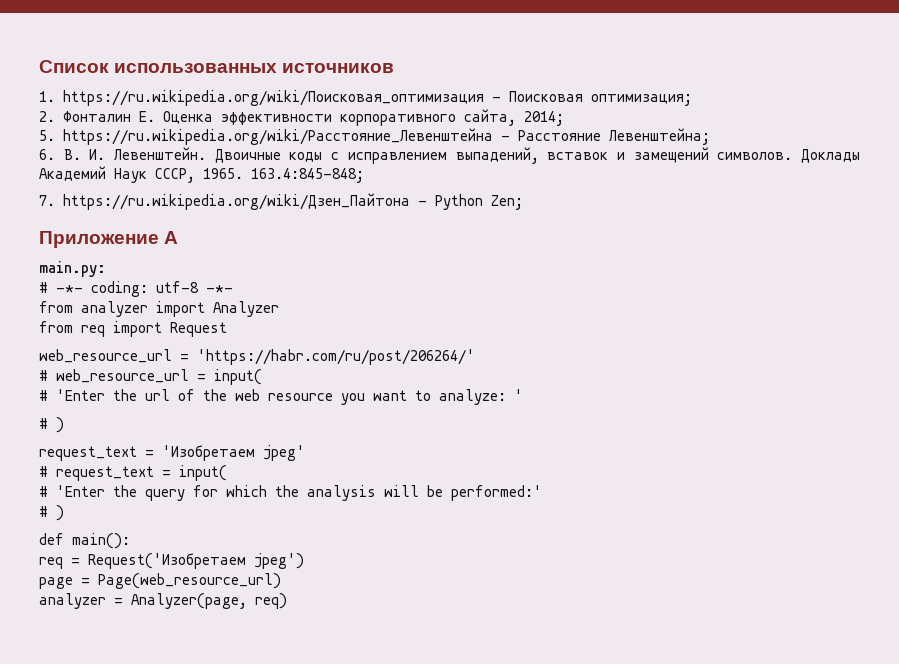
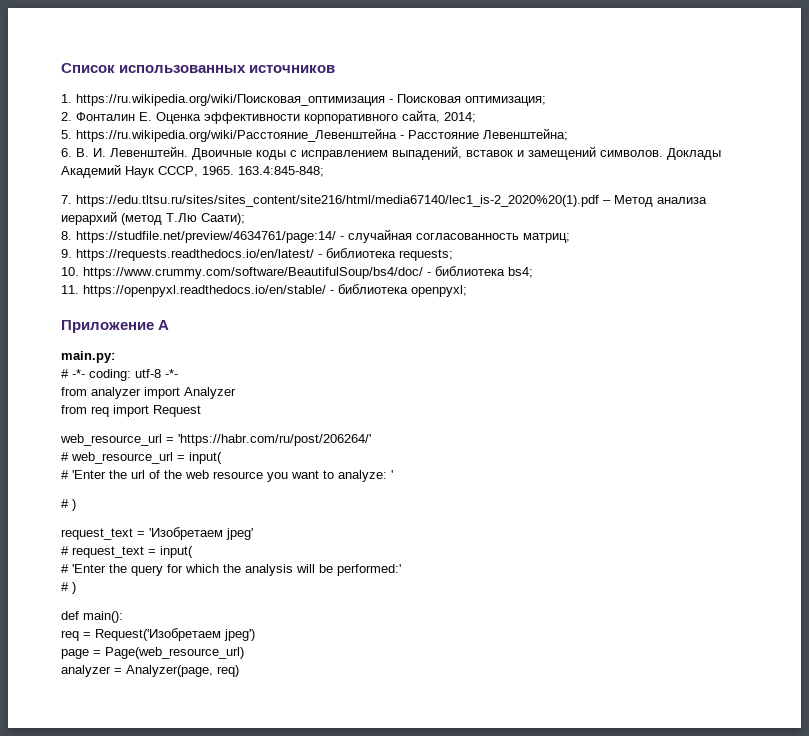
- 7. https://ru.wikipedia.org/wiki/Дзен_Пайтона - Python Zen;
+ 7. https://edu.tltsu.ru/sites/sites_content/site216/html/media67140/lec1_is-2_2020%20(1).pdf – Метод анализа иерархий (метод Т.Лю Саати);
+ 8. https://studfile.net/preview/4634761/page:14/ - случайная согласованность матриц;
+ 9. https://requests.readthedocs.io/en/latest/ - библиотека requests;
+ 10. https://www.crummy.com/software/BeautifulSoup/bs4/doc/ - библиотека bs4;
+ 11. https://openpyxl.readthedocs.io/en/stable/ - библиотека openpyxl;

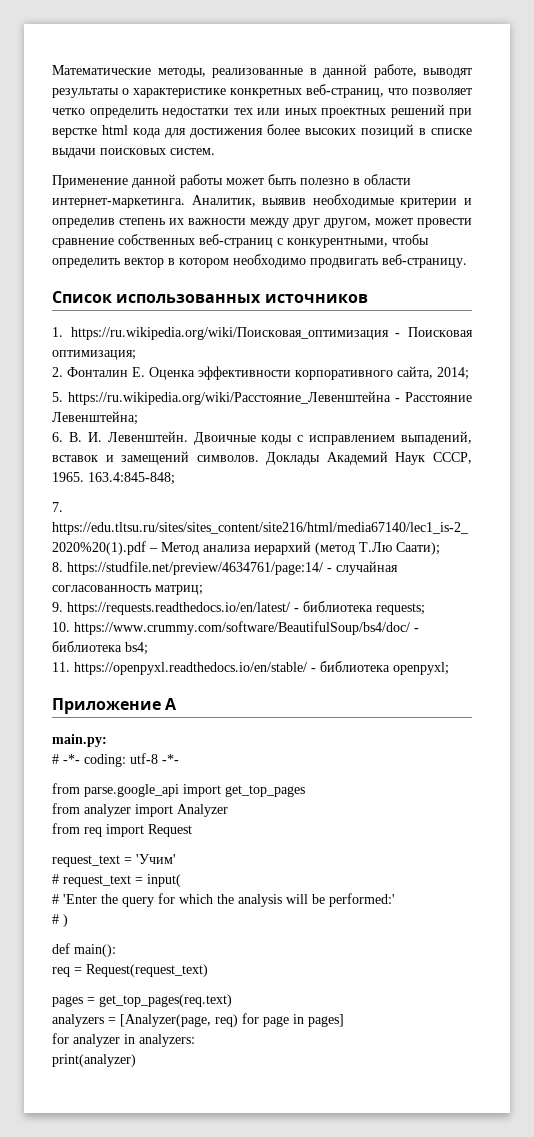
+ Математические методы, реализованные в данной работе, выводят результаты о характеристике конкретных веб-страниц, что позволяет четко определить недостатки тех или иных проектных решений при верстке html кода для достижения более высоких позиций в списке выдачи поисковых систем.
+ Применение данной работы может быть полезно в области интернет-маркетинга. Аналитик, выявив необходимые критерии и определив степень их важности между друг другом, может провести сравнение собственных веб-страниц с конкурентными, чтобы определить вектор в котором необходимо продвигать веб-страницу.
+ from parse.google_api import get_top_pages
- web_resource_url = 'https://habr.com/ru/post/206264/'
- # web_resource_url = input(
- # 'Enter the url of the web resource you want to analyze: '
- # )
- request_text = 'Изобретаем jpeg'
+ request_text = 'Учим'
- req = Request('Изобретаем jpeg')
- page = Page(web_resource_url)
- analyzer = Analyzer(page, req)
+ req = Request(request_text)
+ pages = get_top_pages(req.text)
+ analyzers = [Analyzer(page, req) for page in pages]
+ for analyzer in analyzers:
+ print(analyzer)

